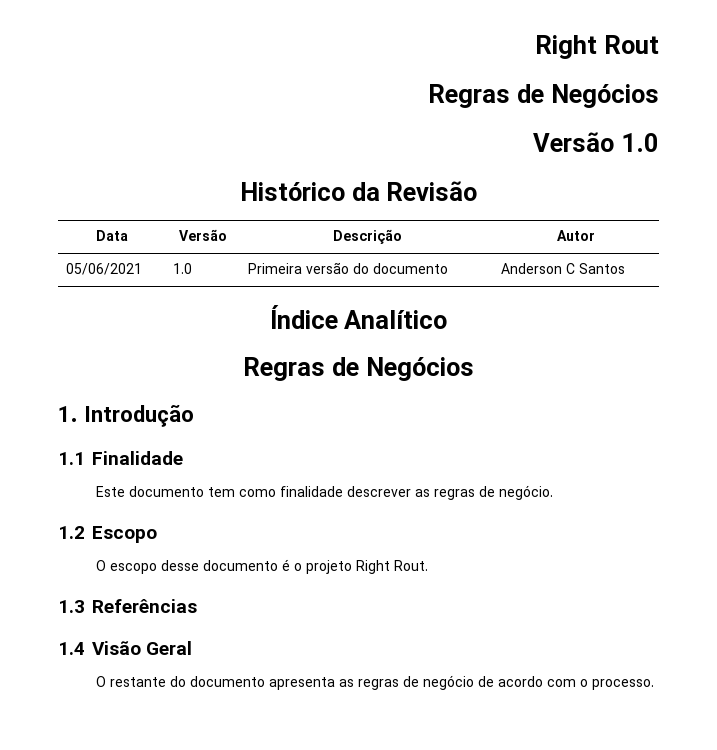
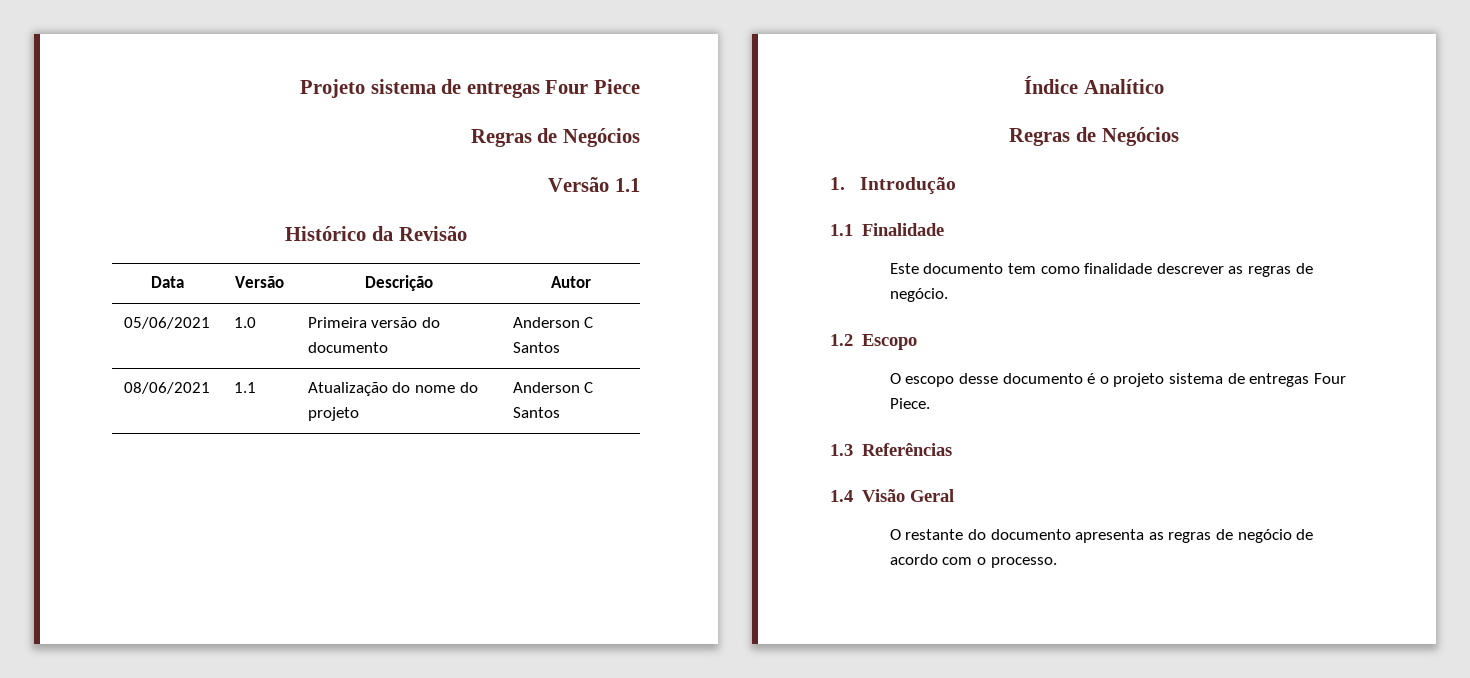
- Right Rout
+ Projeto sistema de entregas Four Piece
- Versão 1.0
+ Versão 1.1
+ 08/06/2021 | 1.1 | Atualização do nome do projeto | Anderson C Santos
- O escopo desse documento é o projeto Right Rout.
+ O escopo desse documento é o projeto sistema de entregas Four Piece.

